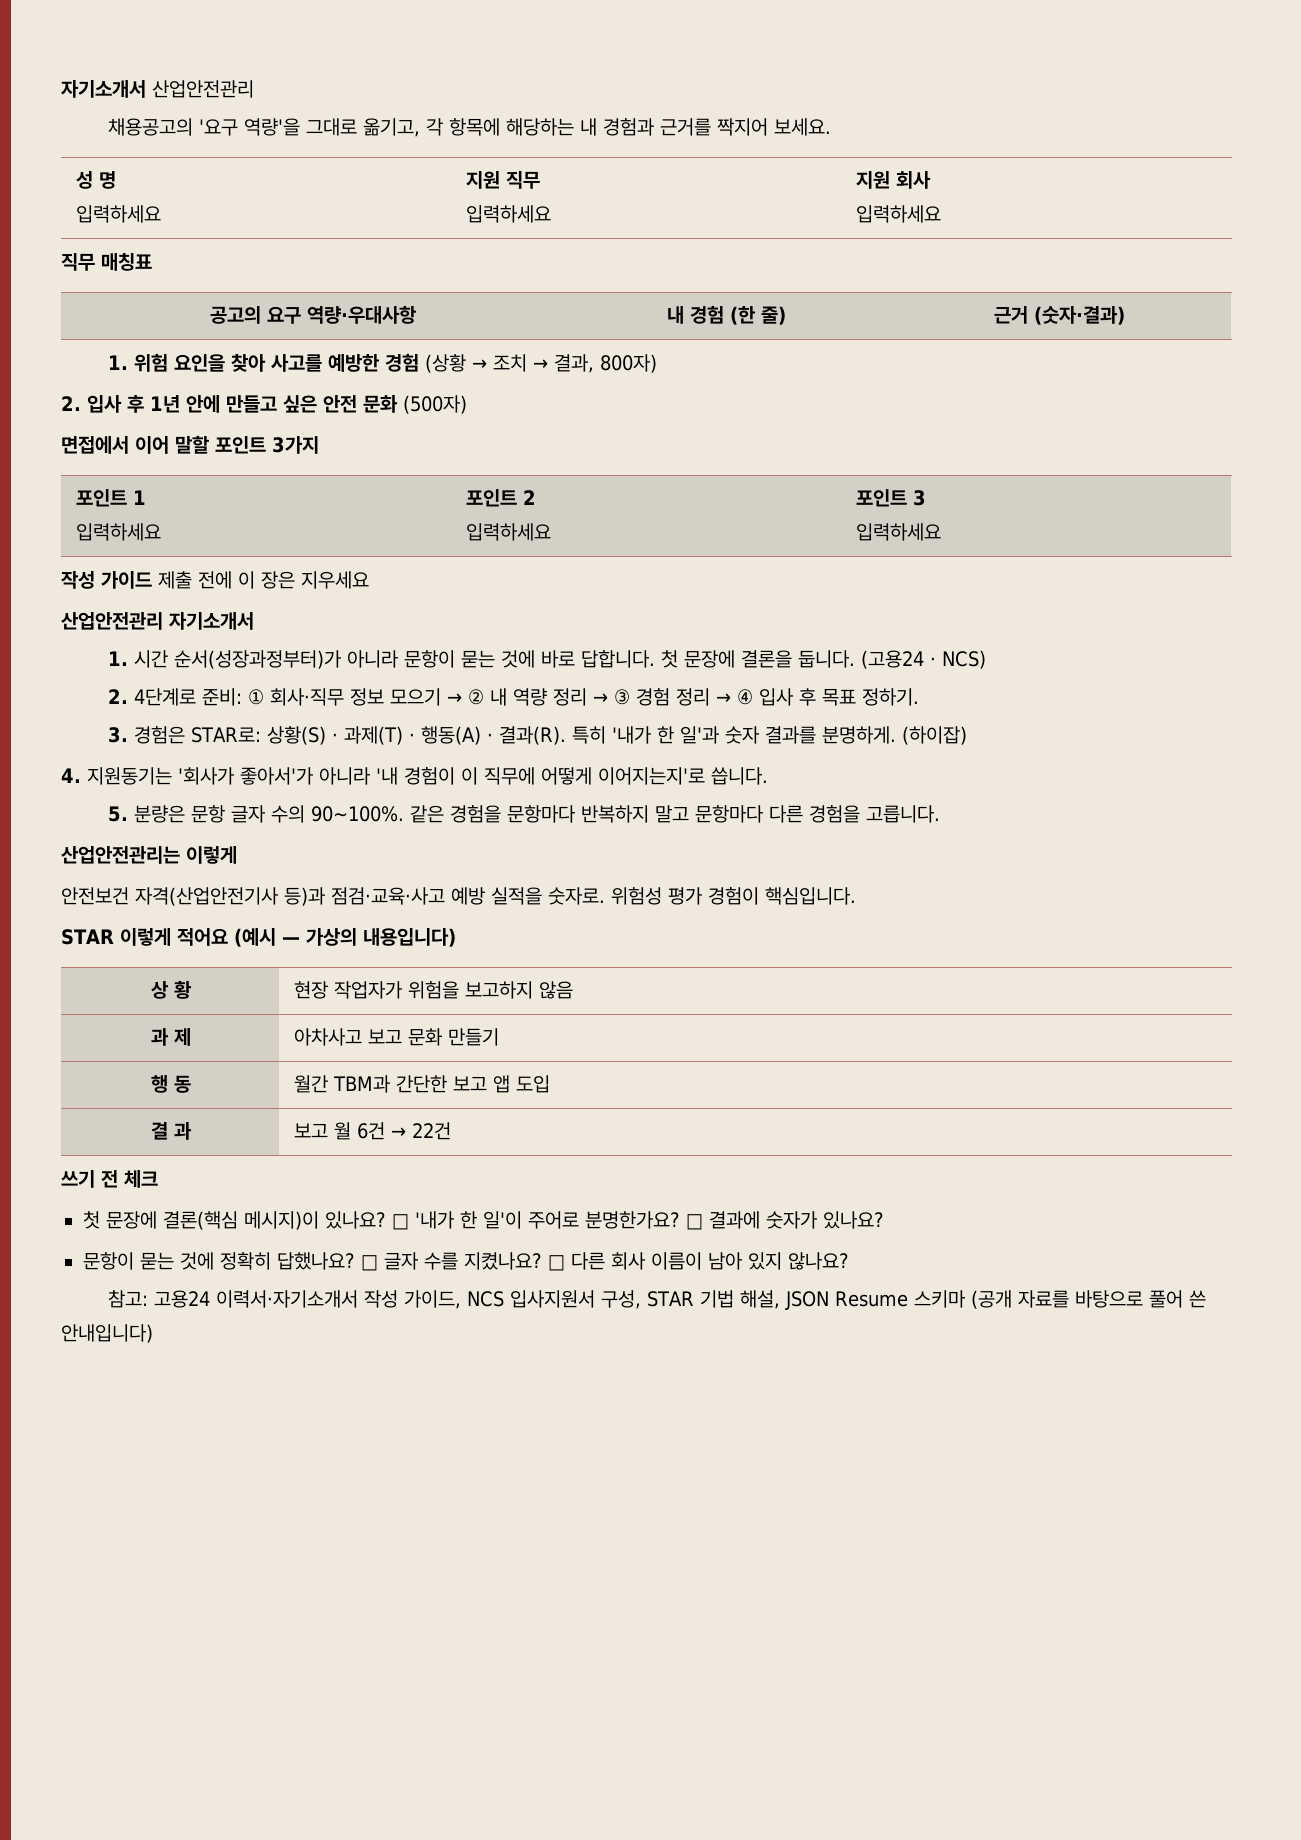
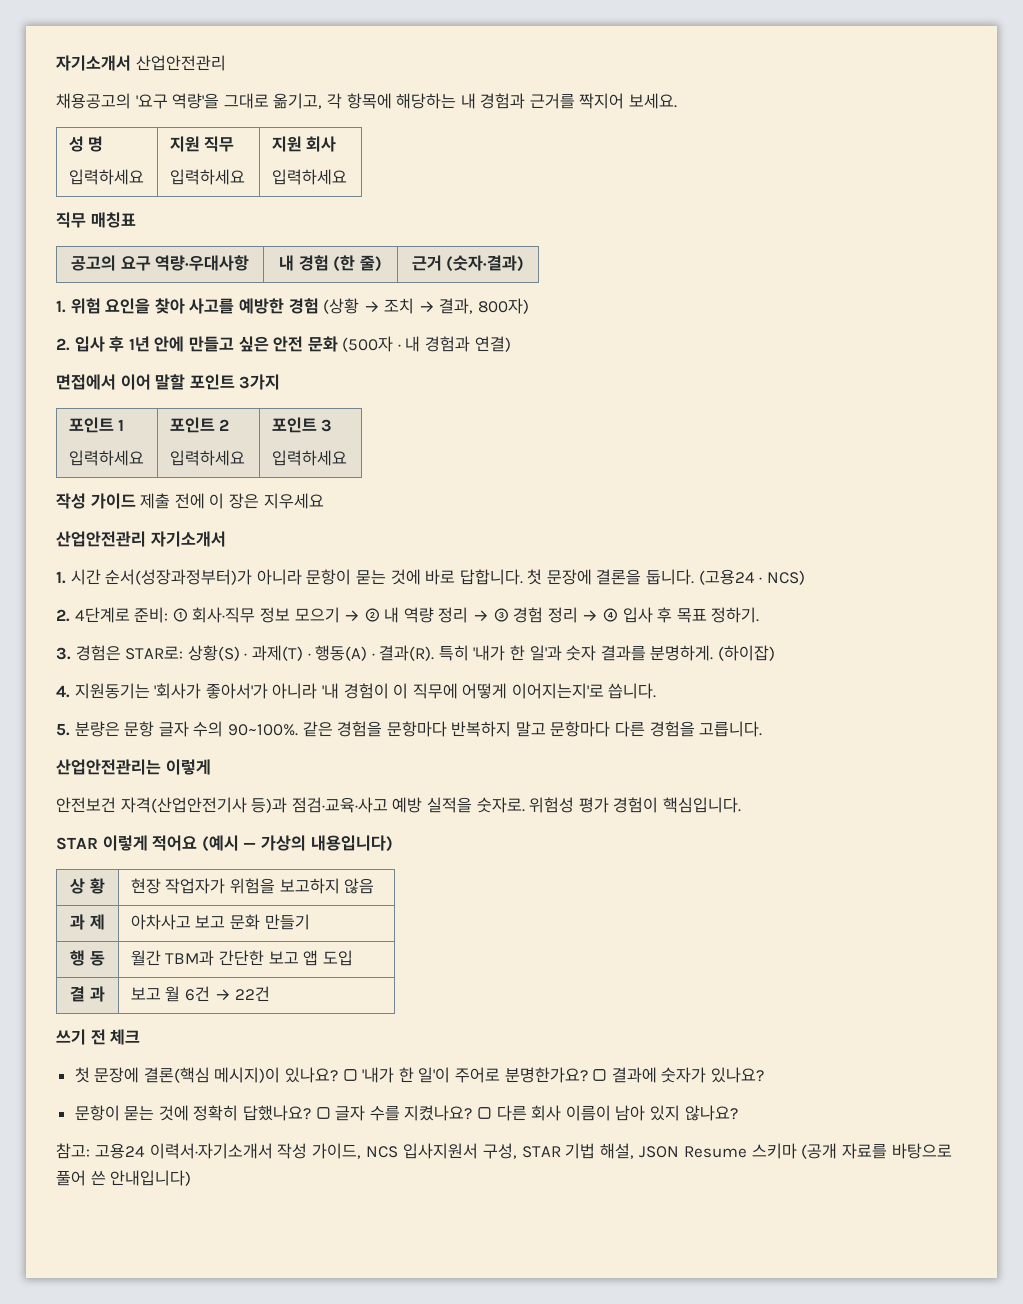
- 2. 입사 후 1년 안에 만들고 싶은 안전 문화 (500자)
+ 2. 입사 후 1년 안에 만들고 싶은 안전 문화 (500자 · 내 경험과 연결)

